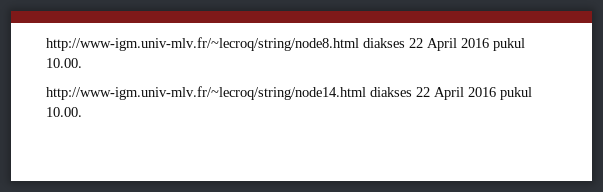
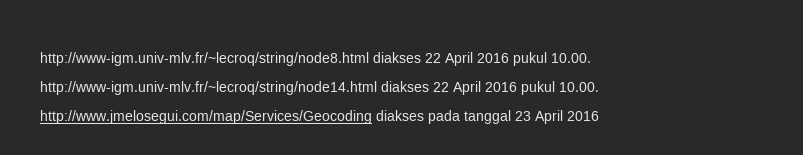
+ http://www.jmelosegui.com/map/Services/Geocoding diakses pada tanggal 23 April 2016

